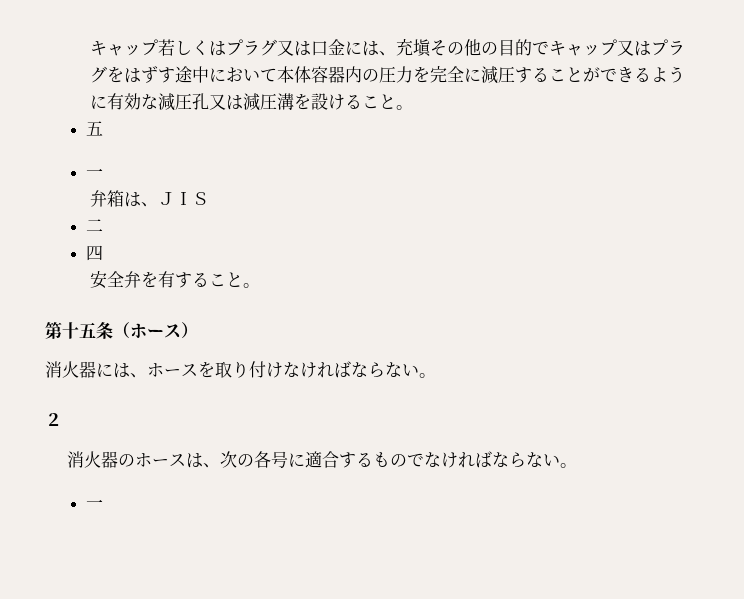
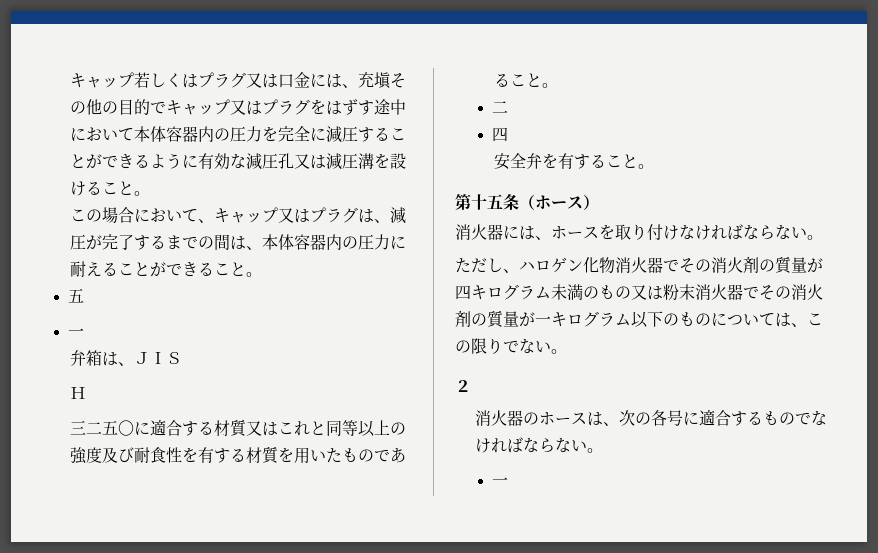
+ この場合において、キャップ又はプラグは、減圧が完了するまでの間は、本体容器内の圧力に耐えることができること。
+ Ｈ
+ 三二五〇に適合する材質又はこれと同等以上の強度及び耐食性を有する材質を用いたものであること。
+ ただし、ハロゲン化物消火器でその消火剤の質量が四キログラム未満のもの又は粉末消火器でその消火剤の質量が一キログラム以下のものについては、この限りでない。

